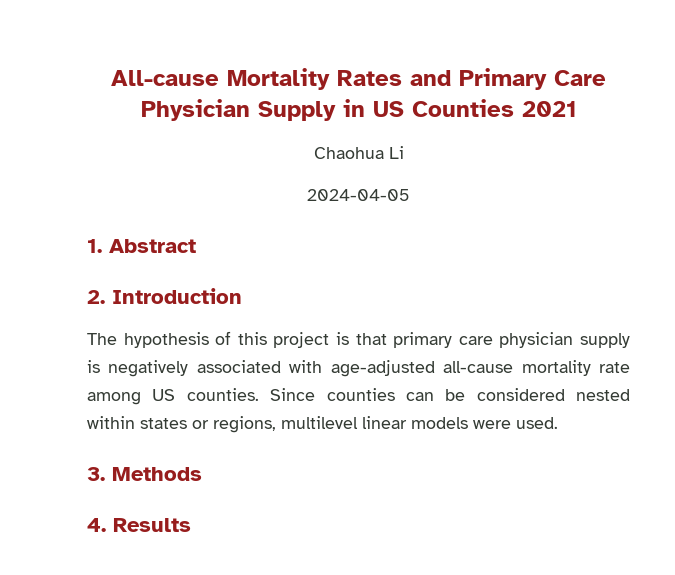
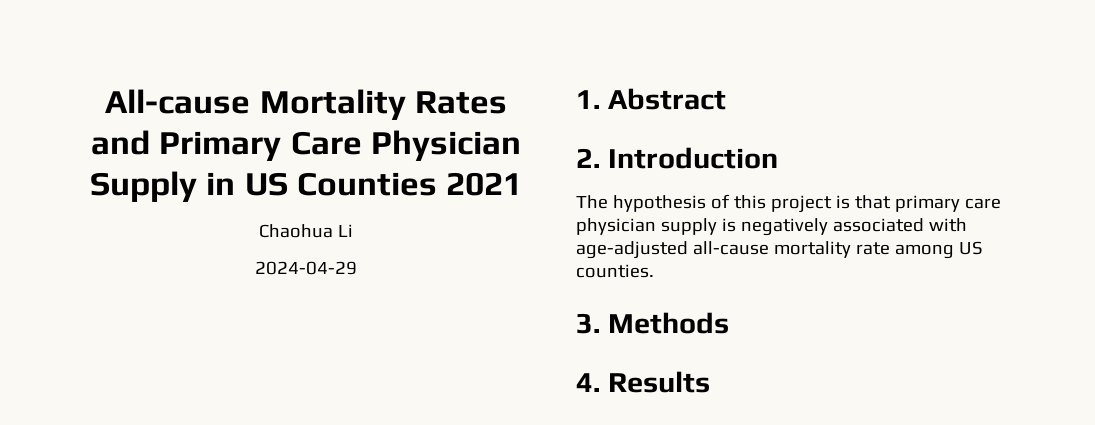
- 2024-04-05
+ 2024-04-29
- Since counties can be considered nested within states or regions, multilevel linear models were used.

